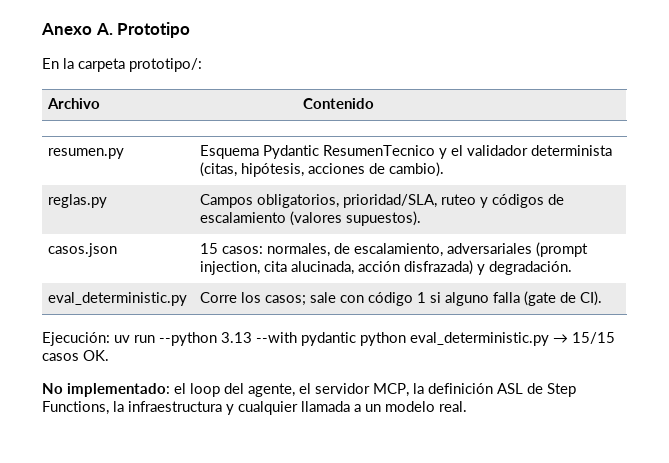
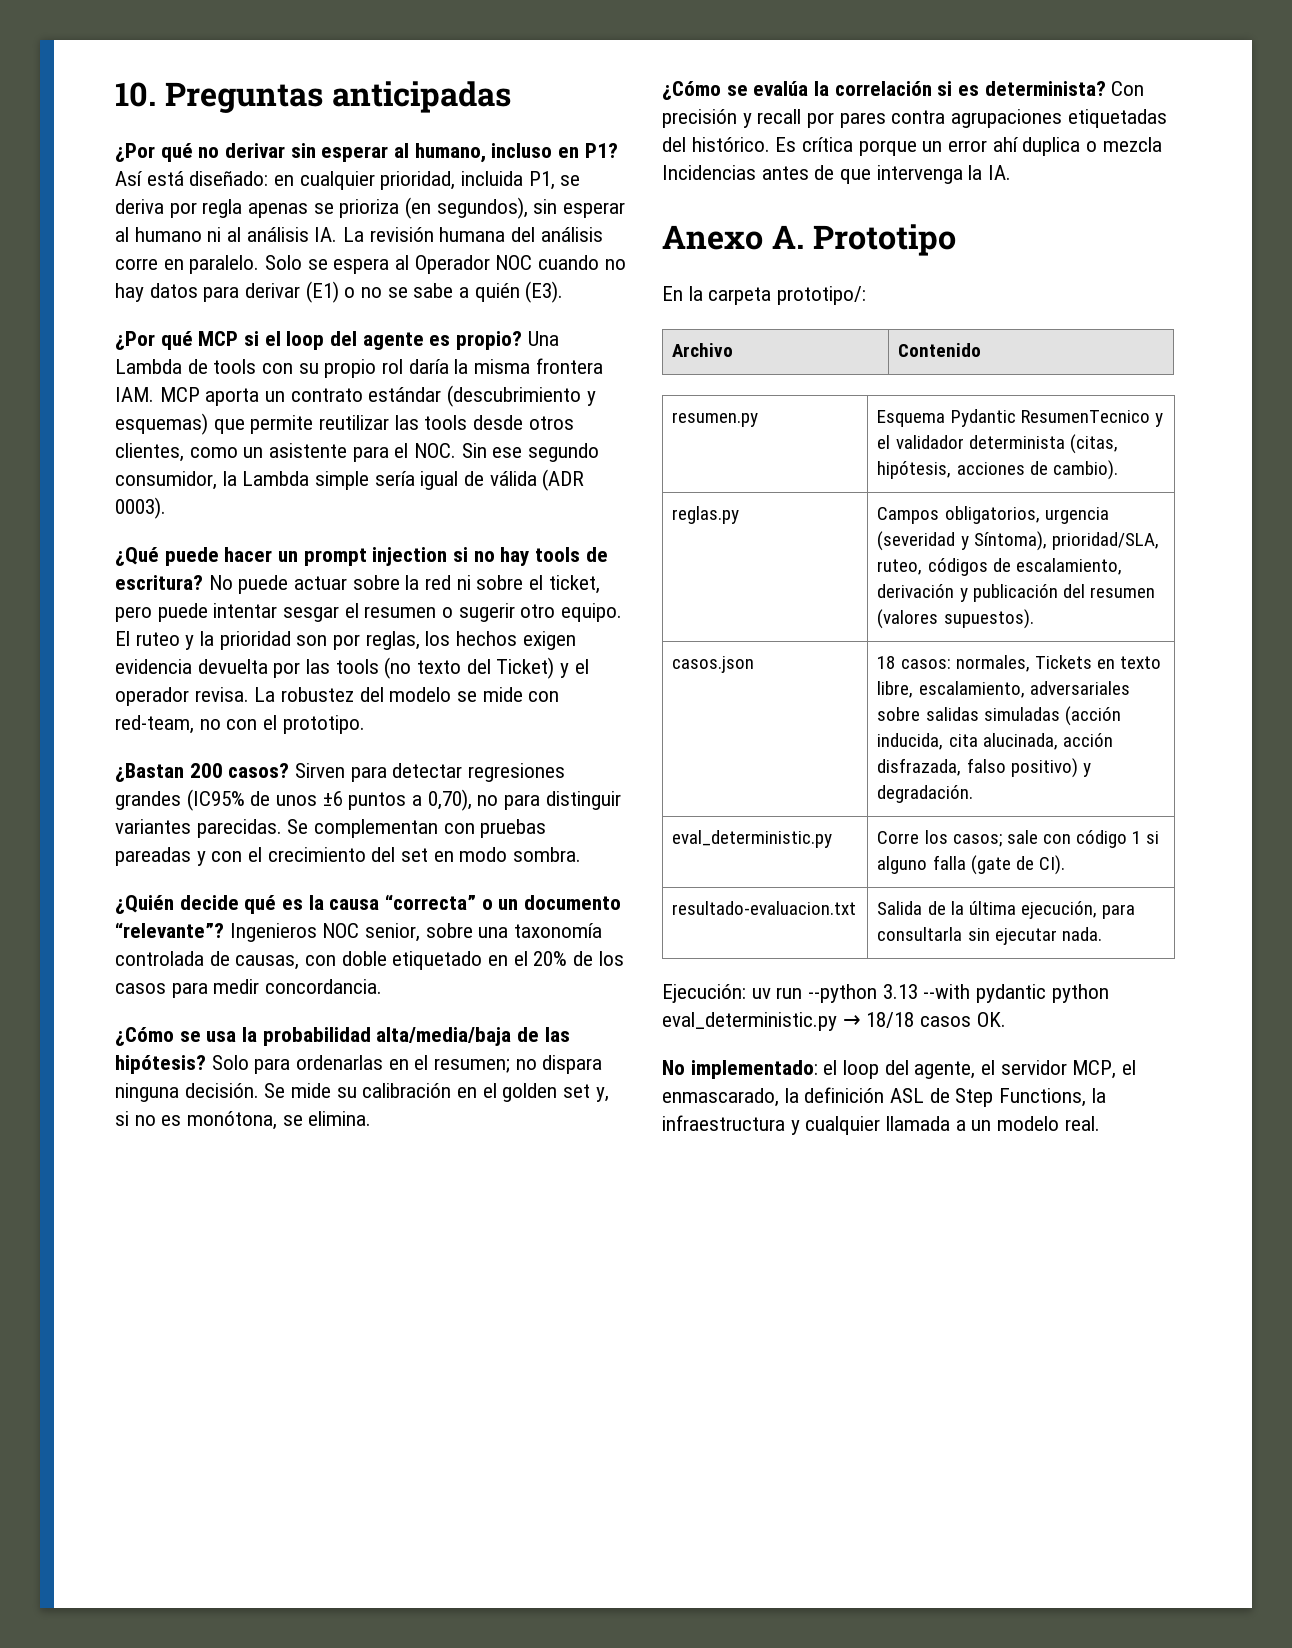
+ 10. Preguntas anticipadas
+ ¿Por qué no derivar sin esperar al humano, incluso en P1? Así está diseñado: en cualquier prioridad, incluida P1, se deriva por regla apenas se prioriza (en segundos), sin esperar al humano ni al análisis IA. La revisión humana del análisis corre en paralelo. Solo se espera al Operador NOC cuando no hay datos para derivar (E1) o no se sabe a quién (E3).
+ ¿Por qué MCP si el loop del agente es propio? Una Lambda de tools con su propio rol daría la misma frontera IAM. MCP aporta un contrato estándar (descubrimiento y esquemas) que permite reutilizar las tools desde otros clientes, como un asistente para el NOC. Sin ese segundo consumidor, la Lambda simple sería igual de válida (ADR 0003).
+ ¿Qué puede hacer un prompt injection si no hay tools de escritura? No puede actuar sobre la red ni sobre el ticket, pero puede intentar sesgar el resumen o sugerir otro equipo. El ruteo y la prioridad son por reglas, los hechos exigen evidencia devuelta por las tools (no texto del Ticket) y el operador revisa. La robustez del modelo se mide con red-team, no con el prototipo.
+ ¿Bastan 200 casos? Sirven para detectar regresiones grandes (IC95% de unos ±6 puntos a 0,70), no para distinguir variantes parecidas. Se complementan con pruebas pareadas y con el crecimiento del set en modo sombra.
+ ¿Quién decide qué es la causa “correcta” o un documento “relevante”? Ingenieros NOC senior, sobre una taxonomía controlada de causas, con doble etiquetado en el 20% de los casos para medir concordancia.
+ ¿Cómo se usa la probabilidad alta/media/baja de las hipótesis? Solo para ordenarlas en el resumen; no dispara ninguna decisión. Se mide su calibración en el golden set y, si no es monótona, se elimina.
+ ¿Cómo se evalúa la correlación si es determinista? Con precisión y recall por pares contra agrupaciones etiquetadas del histórico. Es crítica porque un error ahí duplica o mezcla Incidencias antes de que intervenga la IA.
- reglas.py | Campos obligatorios, prioridad/SLA, ruteo y códigos de escalamiento (valores supuestos).
+ reglas.py | Campos obligatorios, urgencia (severidad y Síntoma), prioridad/SLA, ruteo, códigos de escalamiento, derivación y publicación del resumen (valores supuestos).
- casos.json | 15 casos: normales, de escalamiento, adversariales (prompt injection, cita alucinada, acción disfrazada) y degradación.
+ casos.json | 18 casos: normales, Tickets en texto libre, escalamiento, adversariales sobre salidas simuladas (acción inducida, cita alucinada, acción disfrazada, falso positivo) y degradación.
+ resultado-evaluacion.txt | Salida de la última ejecución, para consultarla sin ejecutar nada.
- Ejecución: uv run --python 3.13 --with pydantic python eval_deterministic.py → 15/15 casos OK.
+ Ejecución: uv run --python 3.13 --with pydantic python eval_deterministic.py → 18/18 casos OK.
- No implementado: el loop del agente, el servidor MCP, la definición ASL de Step Functions, la infraestructura y cualquier llamada a un modelo real.
+ No implementado: el loop del agente, el servidor MCP, el enmascarado, la definición ASL de Step Functions, la infraestructura y cualquier llamada a un modelo real.

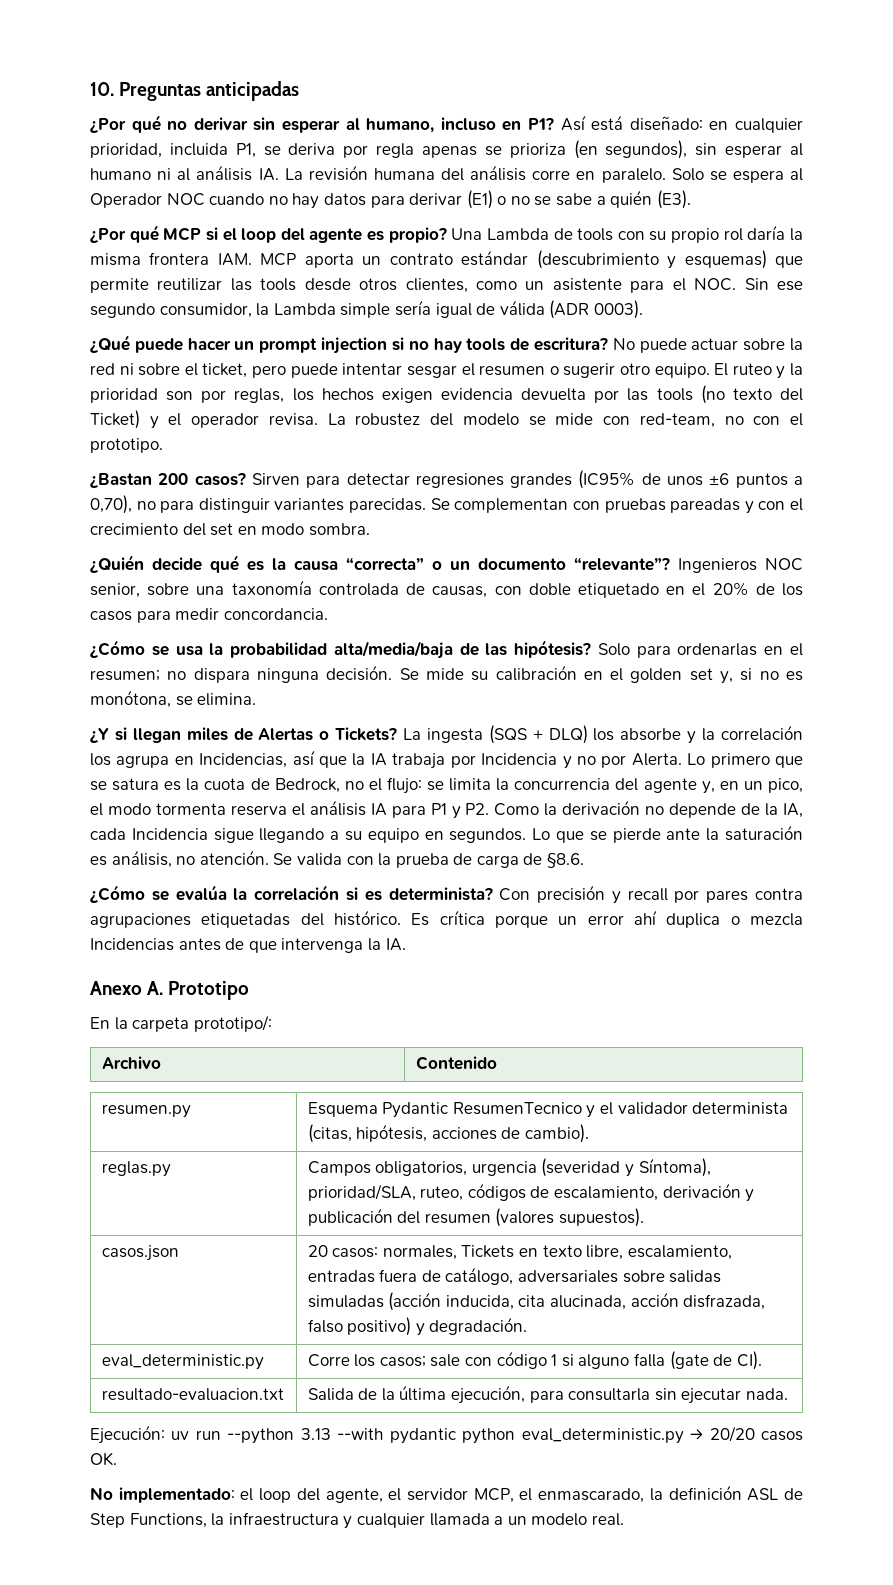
+ ¿Y si llegan miles de Alertas o Tickets? La ingesta (SQS + DLQ) los absorbe y la correlación los agrupa en Incidencias, así que la IA trabaja por Incidencia y no por Alerta. Lo primero que se satura es la cuota de Bedrock, no el flujo: se limita la concurrencia del agente y, en un pico, el modo tormenta reserva el análisis IA para P1 y P2. Como la derivación no depende de la IA, cada Incidencia sigue llegando a su equipo en segundos. Lo que se pierde ante la saturación es análisis, no atención. Se valida con la prueba de carga de §8.6.
- casos.json | 18 casos: normales, Tickets en texto libre, escalamiento, adversariales sobre salidas simuladas (acción inducida, cita alucinada, acción disfrazada, falso positivo) y degradación.
+ casos.json | 20 casos: normales, Tickets en texto libre, escalamiento, entradas fuera de catálogo, adversariales sobre salidas simuladas (acción inducida, cita alucinada, acción disfrazada, falso positivo) y degradación.
- Ejecución: uv run --python 3.13 --with pydantic python eval_deterministic.py → 18/18 casos OK.
+ Ejecución: uv run --python 3.13 --with pydantic python eval_deterministic.py → 20/20 casos OK.

